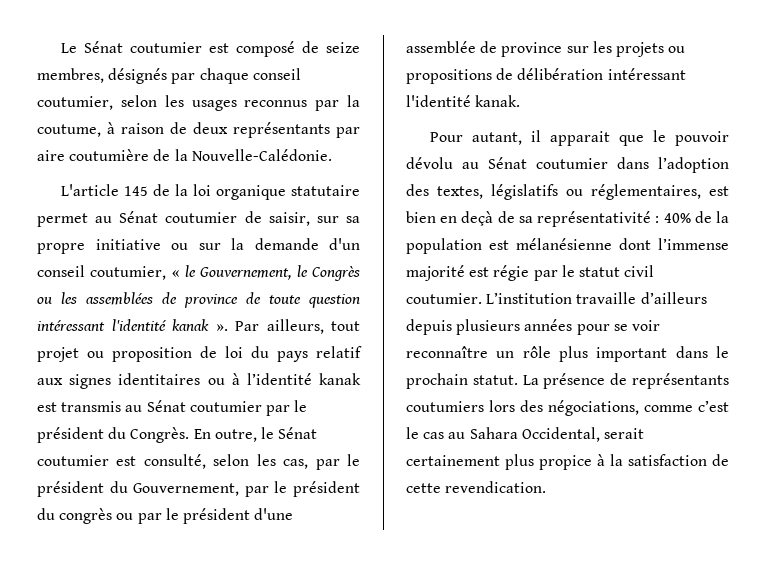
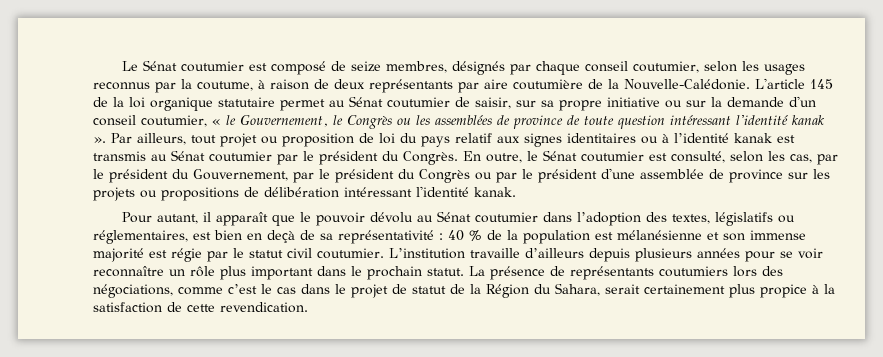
- Le Sénat coutumier est composé de seize membres, désignés par chaque conseil coutumier, selon les usages reconnus par la coutume, à raison de deux représentants par aire coutumière de la Nouvelle-Calédonie.
- L'article 145 de la loi organique statutaire permet au Sénat coutumier de saisir, sur sa propre initiative ou sur la demande d'un conseil coutumier, « le Gouvernement, le Congrès ou les assemblées de province de toute question intéressant l'identité kanak ».
+ Le Sénat coutumier est composé de seize membres, désignés par chaque conseil coutumier, selon les usages reconnus par la coutume, à raison de deux représentants par aire coutumière de la Nouvelle-Calédonie. L'article 145 de la loi organique statutaire permet au Sénat coutumier de saisir, sur sa propre initiative ou sur la demande d'un conseil coutumier, « le Gouvernement, le Congrès ou les assemblées de province de toute question intéressant l'identité kanak ».
- En outre, le Sénat coutumier est consulté, selon les cas, par le président du Gouvernement, par le président du congrès ou par le président d'une assemblée de province sur les projets ou propositions de délibération intéressant l'identité kanak.
+ En outre, le Sénat coutumier est consulté, selon les cas, par le président du Gouvernement, par le président du Congrès ou par le président d'une assemblée de province sur les projets ou propositions de délibération intéressant l'identité kanak.
- Pour autant, il apparait que le pouvoir dévolu au Sénat coutumier dans l’adoption des textes, législatifs ou réglementaires, est bien en deçà de sa représentativité : 40% de la population est mélanésienne dont l’immense majorité est régie par le statut civil coutumier.
+ Pour autant, il apparaît que le pouvoir dévolu au Sénat coutumier dans l’adoption des textes, législatifs ou réglementaires, est bien en deçà de sa représentativité : 40 % de la population est mélanésienne et son immense majorité est régie par le statut civil coutumier.
- La présence de représentants coutumiers lors des négociations, comme c’est le cas au Sahara Occidental, serait certainement plus propice à la satisfaction de cette revendication.
+ La présence de représentants coutumiers lors des négociations, comme c’est le cas dans le projet de statut de la Région du Sahara, serait certainement plus propice à la satisfaction de cette revendication.

